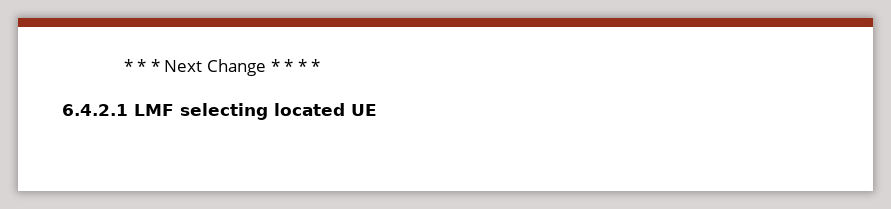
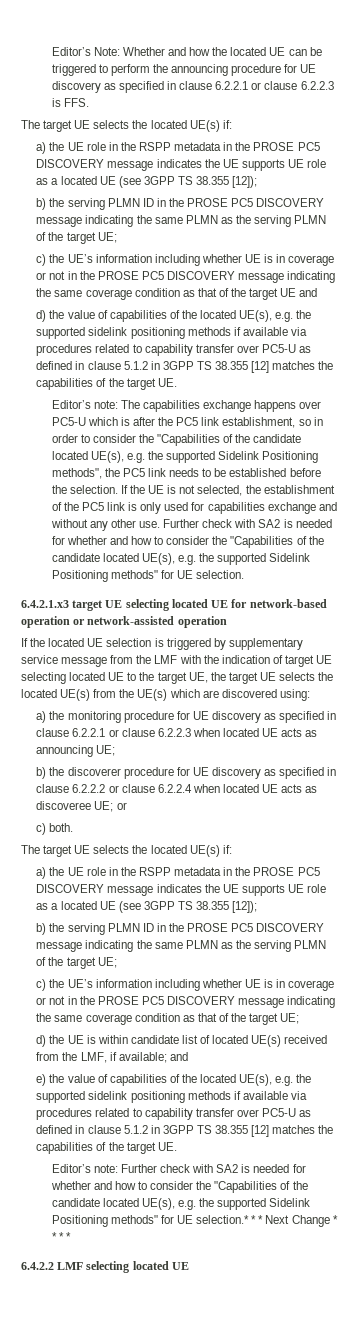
- * * * Next Change * * * *
+ Editor’s Note: Whether and how the located UE can be triggered to perform the announcing procedure for UE discovery as specified in clause 6.2.2.1 or clause 6.2.2.3 is FFS.
+ The target UE selects the located UE(s) if:
+ a) the UE role in the RSPP metadata in the PROSE PC5 DISCOVERY message indicates the UE supports UE role as a located UE (see 3GPP TS 38.355 [12]);
+ b) the serving PLMN ID in the PROSE PC5 DISCOVERY message indicating the same PLMN as the serving PLMN of the target UE;
+ c) the UE’s information including whether UE is in coverage or not in the PROSE PC5 DISCOVERY message indicating the same coverage condition as that of the target UE and
+ d) the value of capabilities of the located UE(s), e.g. the supported sidelink positioning methods if available via procedures related to capability transfer over PC5-U as defined in clause 5.1.2 in 3GPP TS 38.355 [12] matches the capabilities of the target UE.
+ Editor’s note: The capabilities exchange happens over PC5-U which is after the PC5 link establishment, so in order to consider the "Capabilities of the candidate located UE(s), e.g. the supported Sidelink Positioning methods", the PC5 link needs to be established before the selection. If the UE is not selected, the establishment of the PC5 link is only used for capabilities exchange and without any other use. Further check with SA2 is needed for whether and how to consider the "Capabilities of the candidate located UE(s), e.g. the supported Sidelink Positioning methods" for UE selection.
+ 6.4.2.1.x3 target UE selecting located UE for network-based operation or network-assisted operation
+ If the located UE selection is triggered by supplementary service message from the LMF with the indication of target UE selecting located UE to the target UE, the target UE selects the located UE(s) from the UE(s) which are discovered using:
+ a) the monitoring procedure for UE discovery as specified in clause 6.2.2.1 or clause 6.2.2.3 when located UE acts as announcing UE;
+ b) the discoverer procedure for UE discovery as specified in clause 6.2.2.2 or clause 6.2.2.4 when located UE acts as discoveree UE; or
+ c) both.
+ The target UE selects the located UE(s) if:
+ a) the UE role in the RSPP metadata in the PROSE PC5 DISCOVERY message indicates the UE supports UE role as a located UE (see 3GPP TS 38.355 [12]);
+ b) the serving PLMN ID in the PROSE PC5 DISCOVERY message indicating the same PLMN as the serving PLMN of the target UE;
+ c) the UE’s information including whether UE is in coverage or not in the PROSE PC5 DISCOVERY message indicating the same coverage condition as that of the target UE;
+ d) the UE is within candidate list of located UE(s) received from the LMF, if available; and
+ e) the value of capabilities of the located UE(s), e.g. the supported sidelink positioning methods if available via procedures related to capability transfer over PC5-U as defined in clause 5.1.2 in 3GPP TS 38.355 [12] matches the capabilities of the target UE.
+ Editor’s note: Further check with SA2 is needed for whether and how to consider the "Capabilities of the candidate located UE(s), e.g. the supported Sidelink Positioning methods" for UE selection.* * * Next Change * * * *
- 6.4.2.1 LMF selecting located UE
+ 6.4.2.2 LMF selecting located UE

